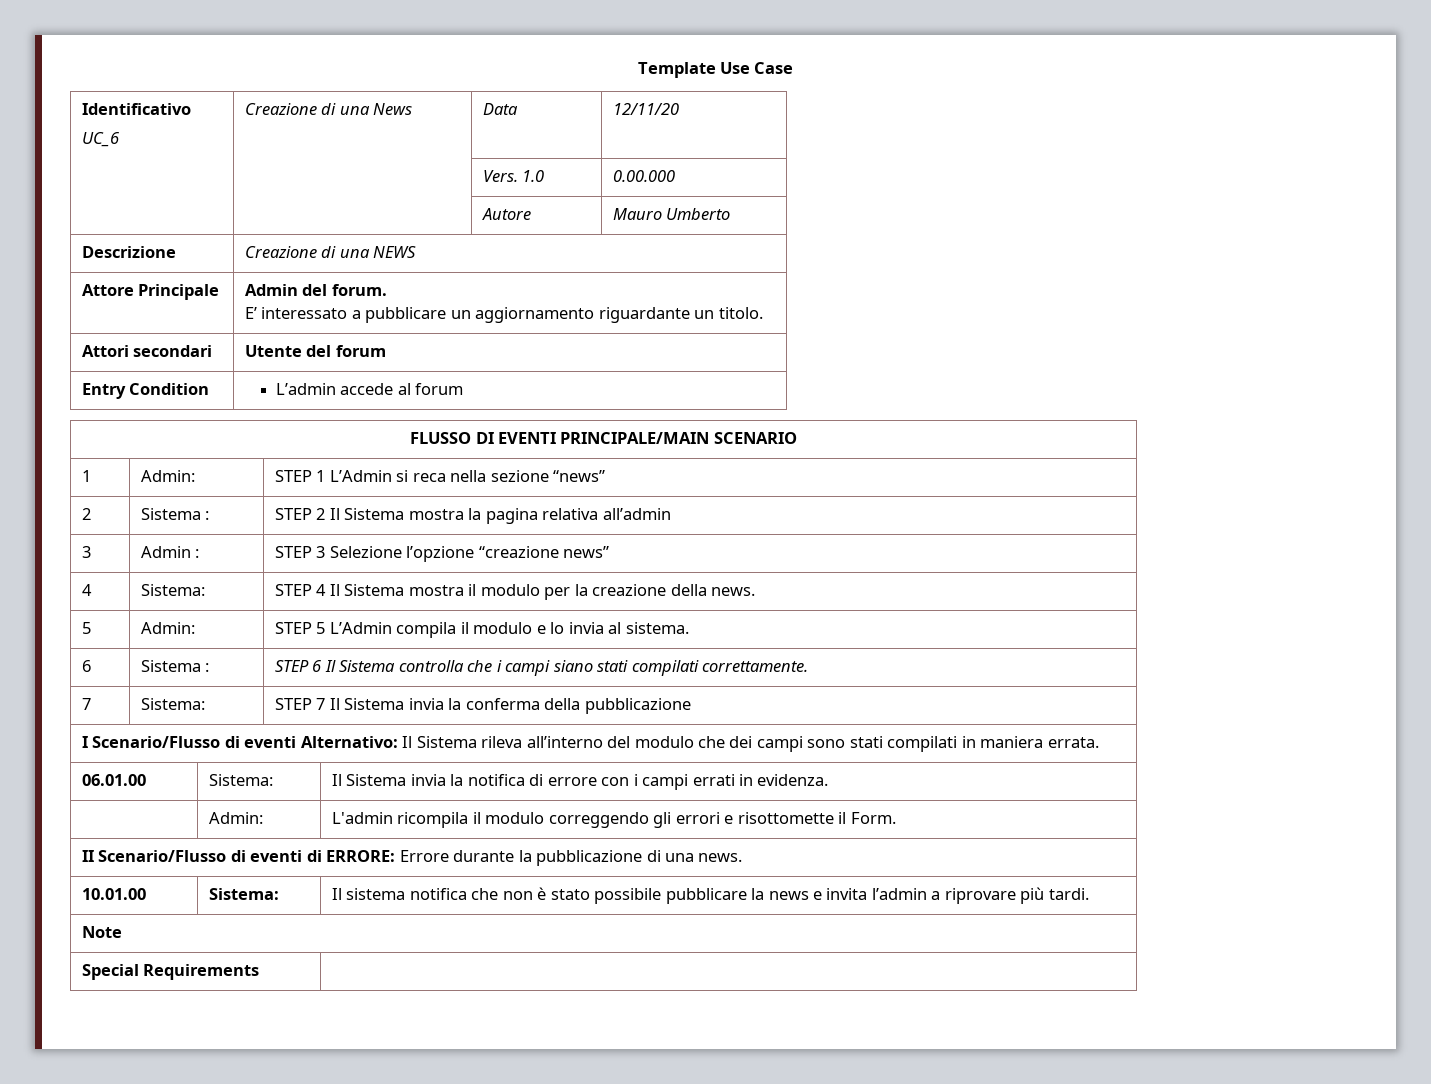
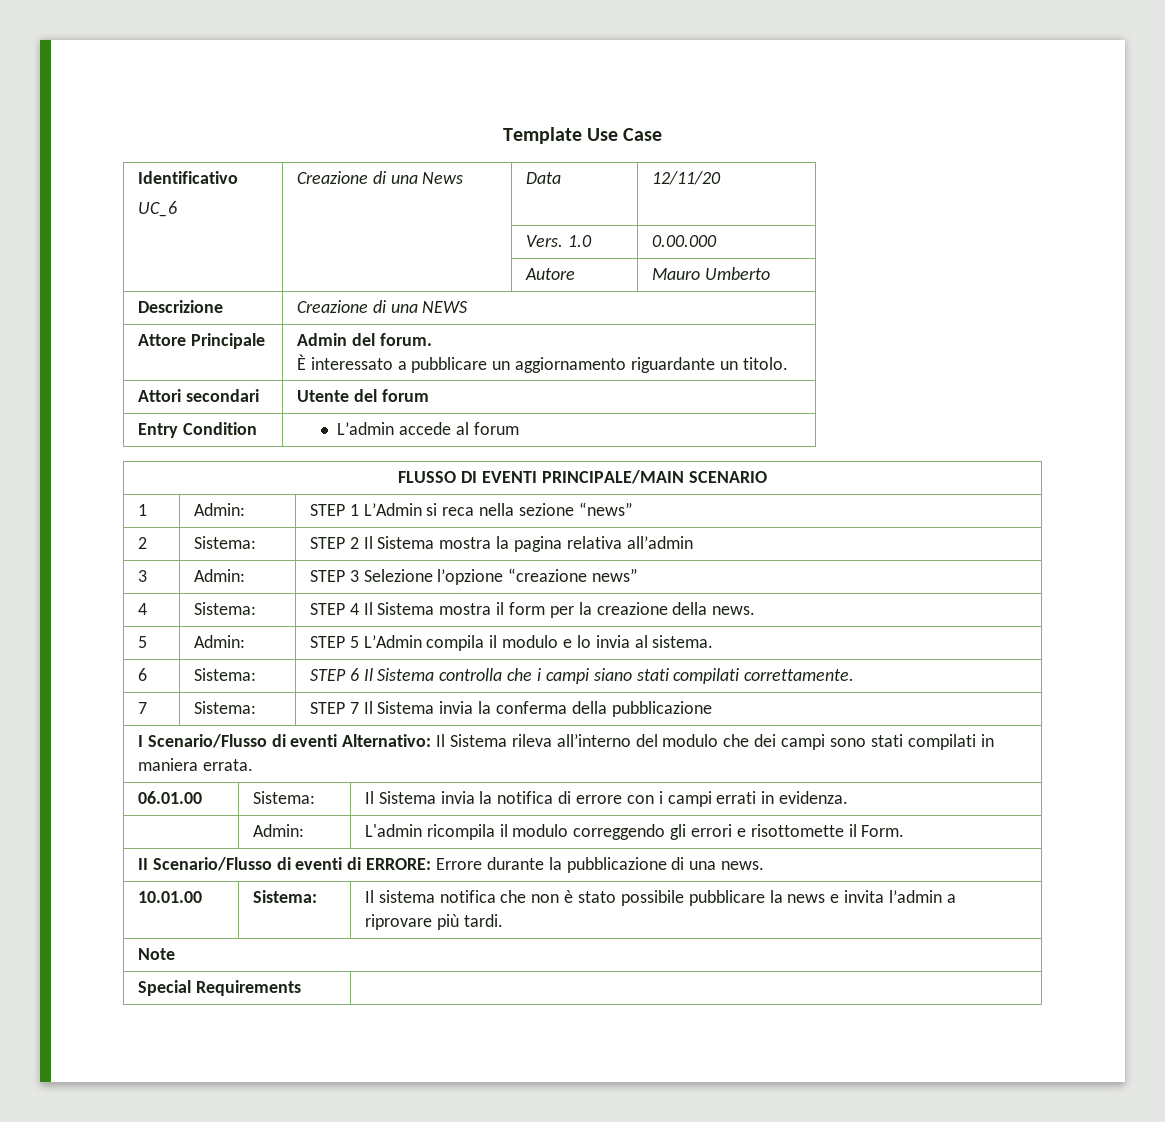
  Attore Principale | Admin del forum.
- E’ interessato a pubblicare un aggiornamento riguardante un titolo.
+ È interessato a pubblicare un aggiornamento riguardante un titolo.
- 2 | Sistema : | STEP 2 Il Sistema mostra la pagina relativa all’admin
+ 2 | Sistema: | STEP 2 Il Sistema mostra la pagina relativa all’admin
- 3 | Admin : | STEP 3 Selezione l’opzione “creazione news”
+ 3 | Admin: | STEP 3 Selezione l’opzione “creazione news”
- 4 | Sistema: | STEP 4 Il Sistema mostra il modulo per la creazione della news.
+ 4 | Sistema: | STEP 4 Il Sistema mostra il form per la creazione della news.
- 6 | Sistema : | STEP 6 Il Sistema controlla che i campi siano stati compilati correttamente.
+ 6 | Sistema: | STEP 6 Il Sistema controlla che i campi siano stati compilati correttamente.

